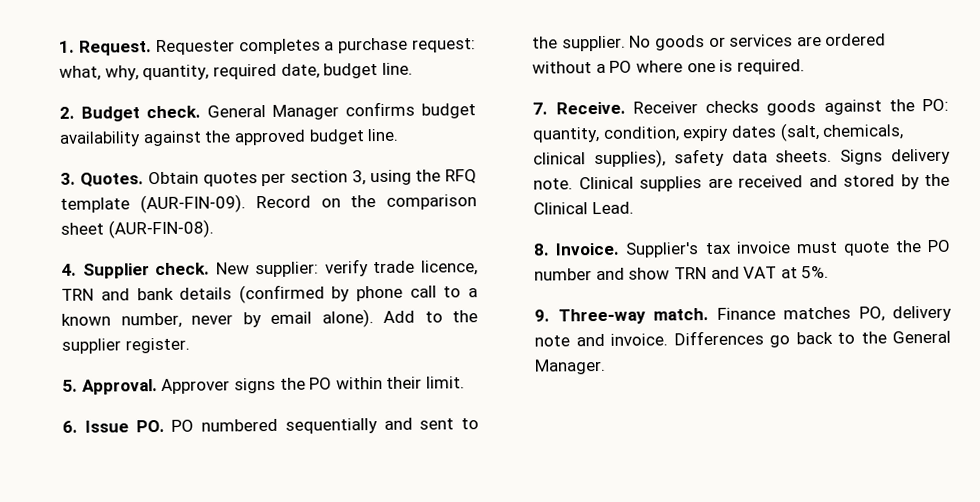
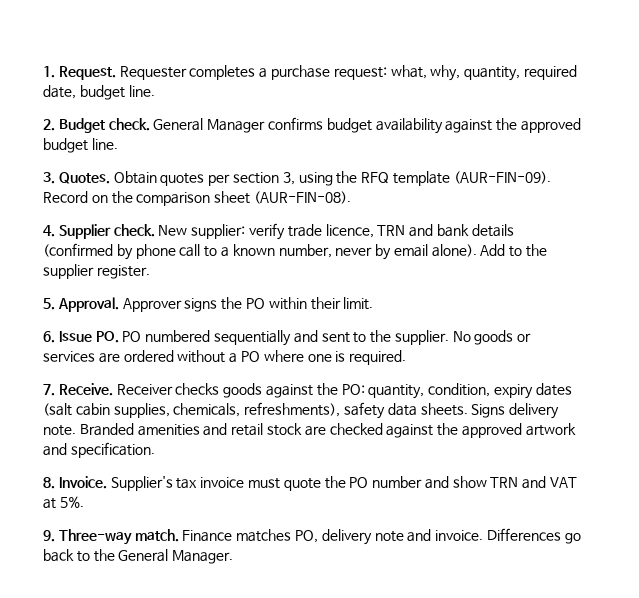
- Receiver checks goods against the PO: quantity, condition, expiry dates (salt, chemicals, clinical supplies), safety data sheets.
+ Receiver checks goods against the PO: quantity, condition, expiry dates (salt cabin supplies, chemicals, refreshments), safety data sheets.
- Clinical supplies are received and stored by the Clinical Lead.
+ Branded amenities and retail stock are checked against the approved artwork and specification.

